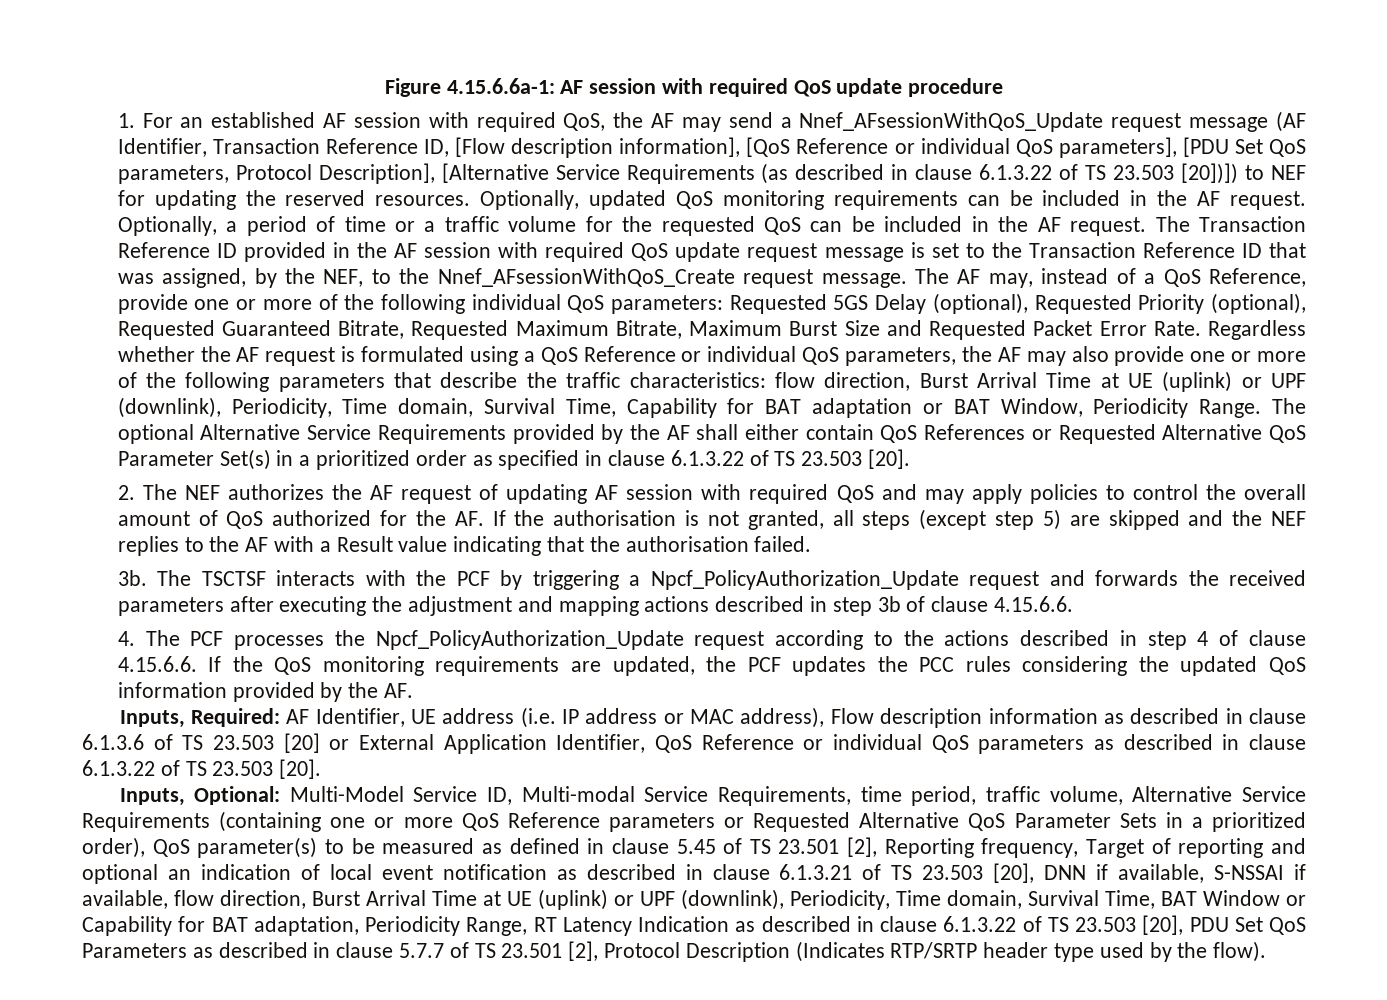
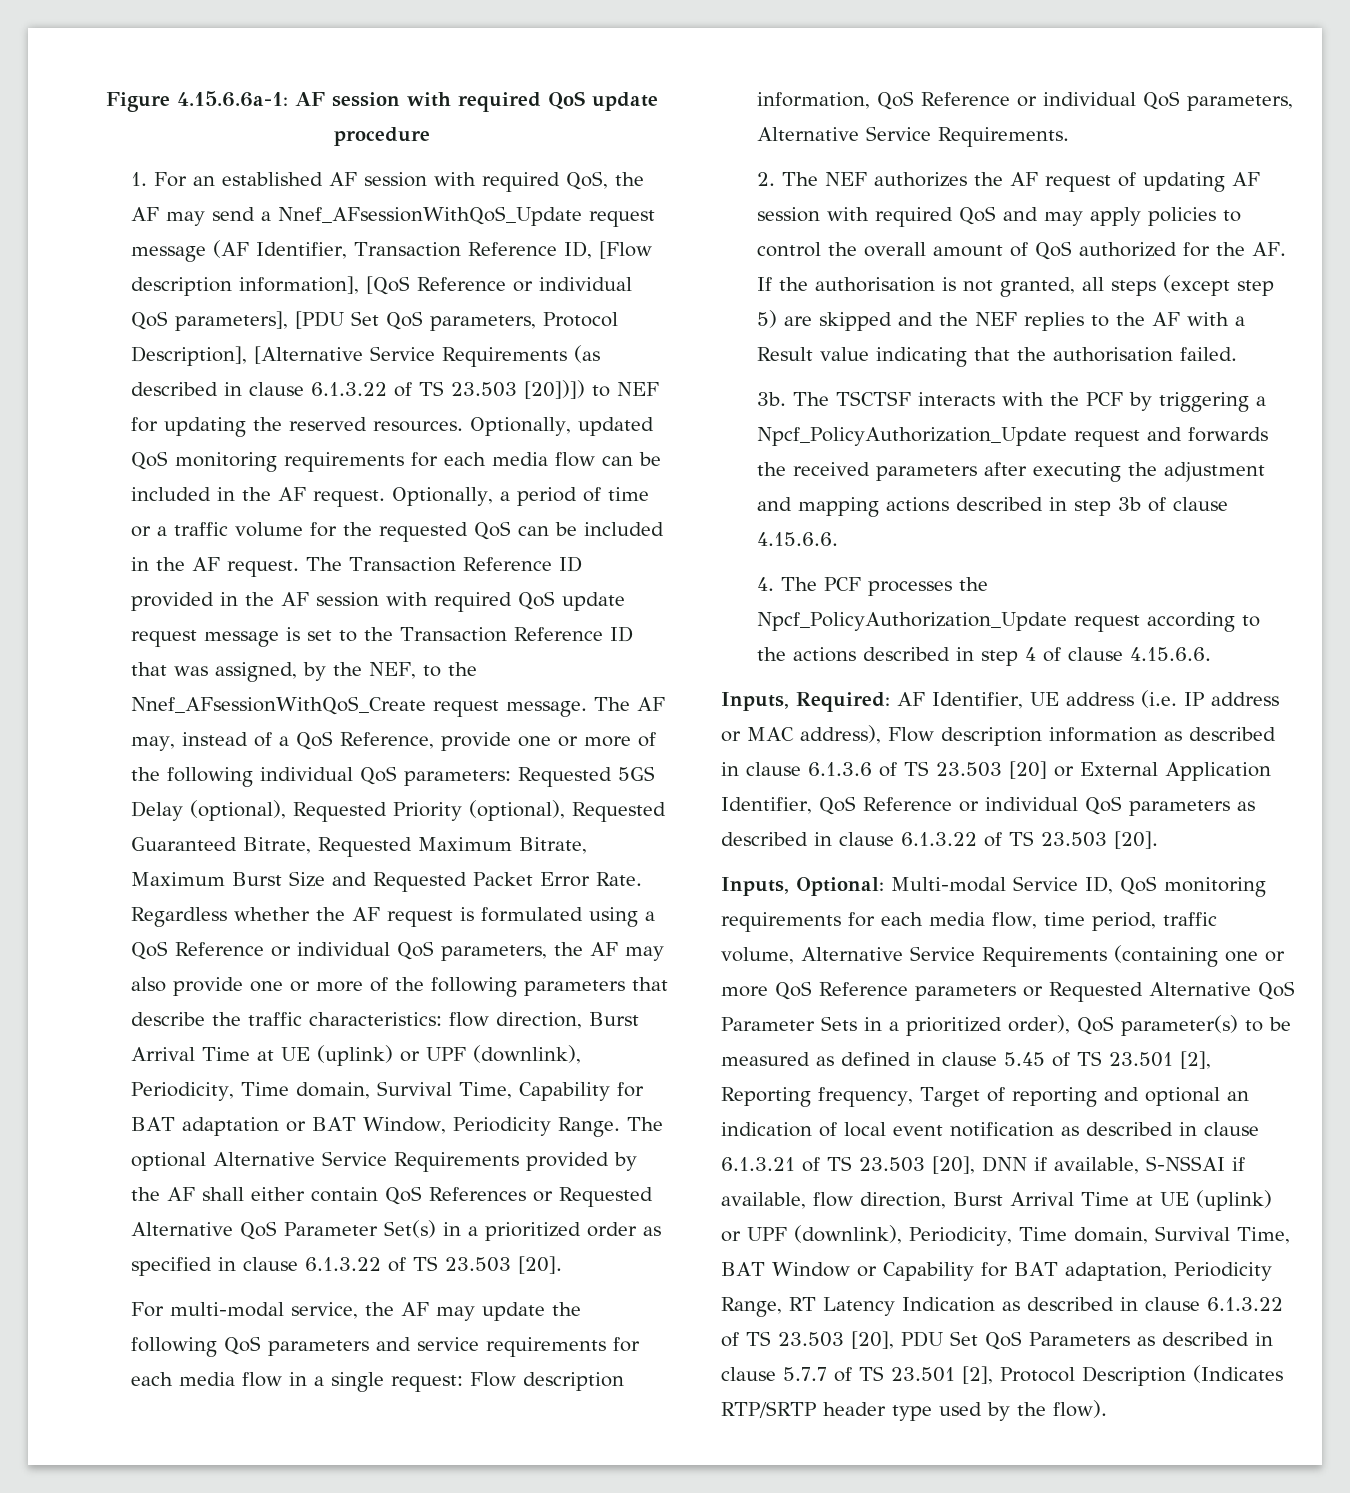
- Optionally, updated QoS monitoring requirements can be included in the AF request.
+ Optionally, updated QoS monitoring requirements for each media flow can be included in the AF request.
+ For multi-modal service, the AF may update the following QoS parameters and service requirements for each media flow in a single request: Flow description information, QoS Reference or individual QoS parameters, Alternative Service Requirements.
- 4. The PCF processes the Npcf_PolicyAuthorization_Update request according to the actions described in step 4 of clause 4.15.6.6. If the QoS monitoring requirements are updated, the PCF updates the PCC rules considering the updated QoS information provided by the AF.
+ 4. The PCF processes the Npcf_PolicyAuthorization_Update request according to the actions described in step 4 of clause 4.15.6.6.
- Multi-Model Service ID, Multi-modal Service Requirements, time period, traffic volume, Alternative Service Requirements (containing one or more QoS Reference parameters or Requested Alternative QoS Parameter Sets in a prioritized order), QoS parameter(s) to be measured as defined in clause 5.45 of TS 23.501 [2], Reporting frequency, Target of reporting and optional an indication of local event notification as described in clause 6.1.3.21 of TS 23.503 [20], DNN if available, S-NSSAI if available, flow direction, Burst Arrival Time at UE (uplink) or UPF (downlink), Periodicity, Time domain, Survival Time, BAT Window or Capability for BAT adaptation, Periodicity Range, RT Latency Indication as described in clause 6.1.3.22 of TS 23.503 [20], PDU Set QoS Parameters as described in clause 5.7.7 of TS 23.501 [2], Protocol Description (Indicates RTP/SRTP header type used by the flow).
+ Multi-modal Service ID, QoS monitoring requirements for each media flow, time period, traffic volume, Alternative Service Requirements (containing one or more QoS Reference parameters or Requested Alternative QoS Parameter Sets in a prioritized order), QoS parameter(s) to be measured as defined in clause 5.45 of TS 23.501 [2], Reporting frequency, Target of reporting and optional an indication of local event notification as described in clause 6.1.3.21 of TS 23.503 [20], DNN if available, S-NSSAI if available, flow direction, Burst Arrival Time at UE (uplink) or UPF (downlink), Periodicity, Time domain, Survival Time, BAT Window or Capability for BAT adaptation, Periodicity Range, RT Latency Indication as described in clause 6.1.3.22 of TS 23.503 [20], PDU Set QoS Parameters as described in clause 5.7.7 of TS 23.501 [2], Protocol Description (Indicates RTP/SRTP header type used by the flow).

